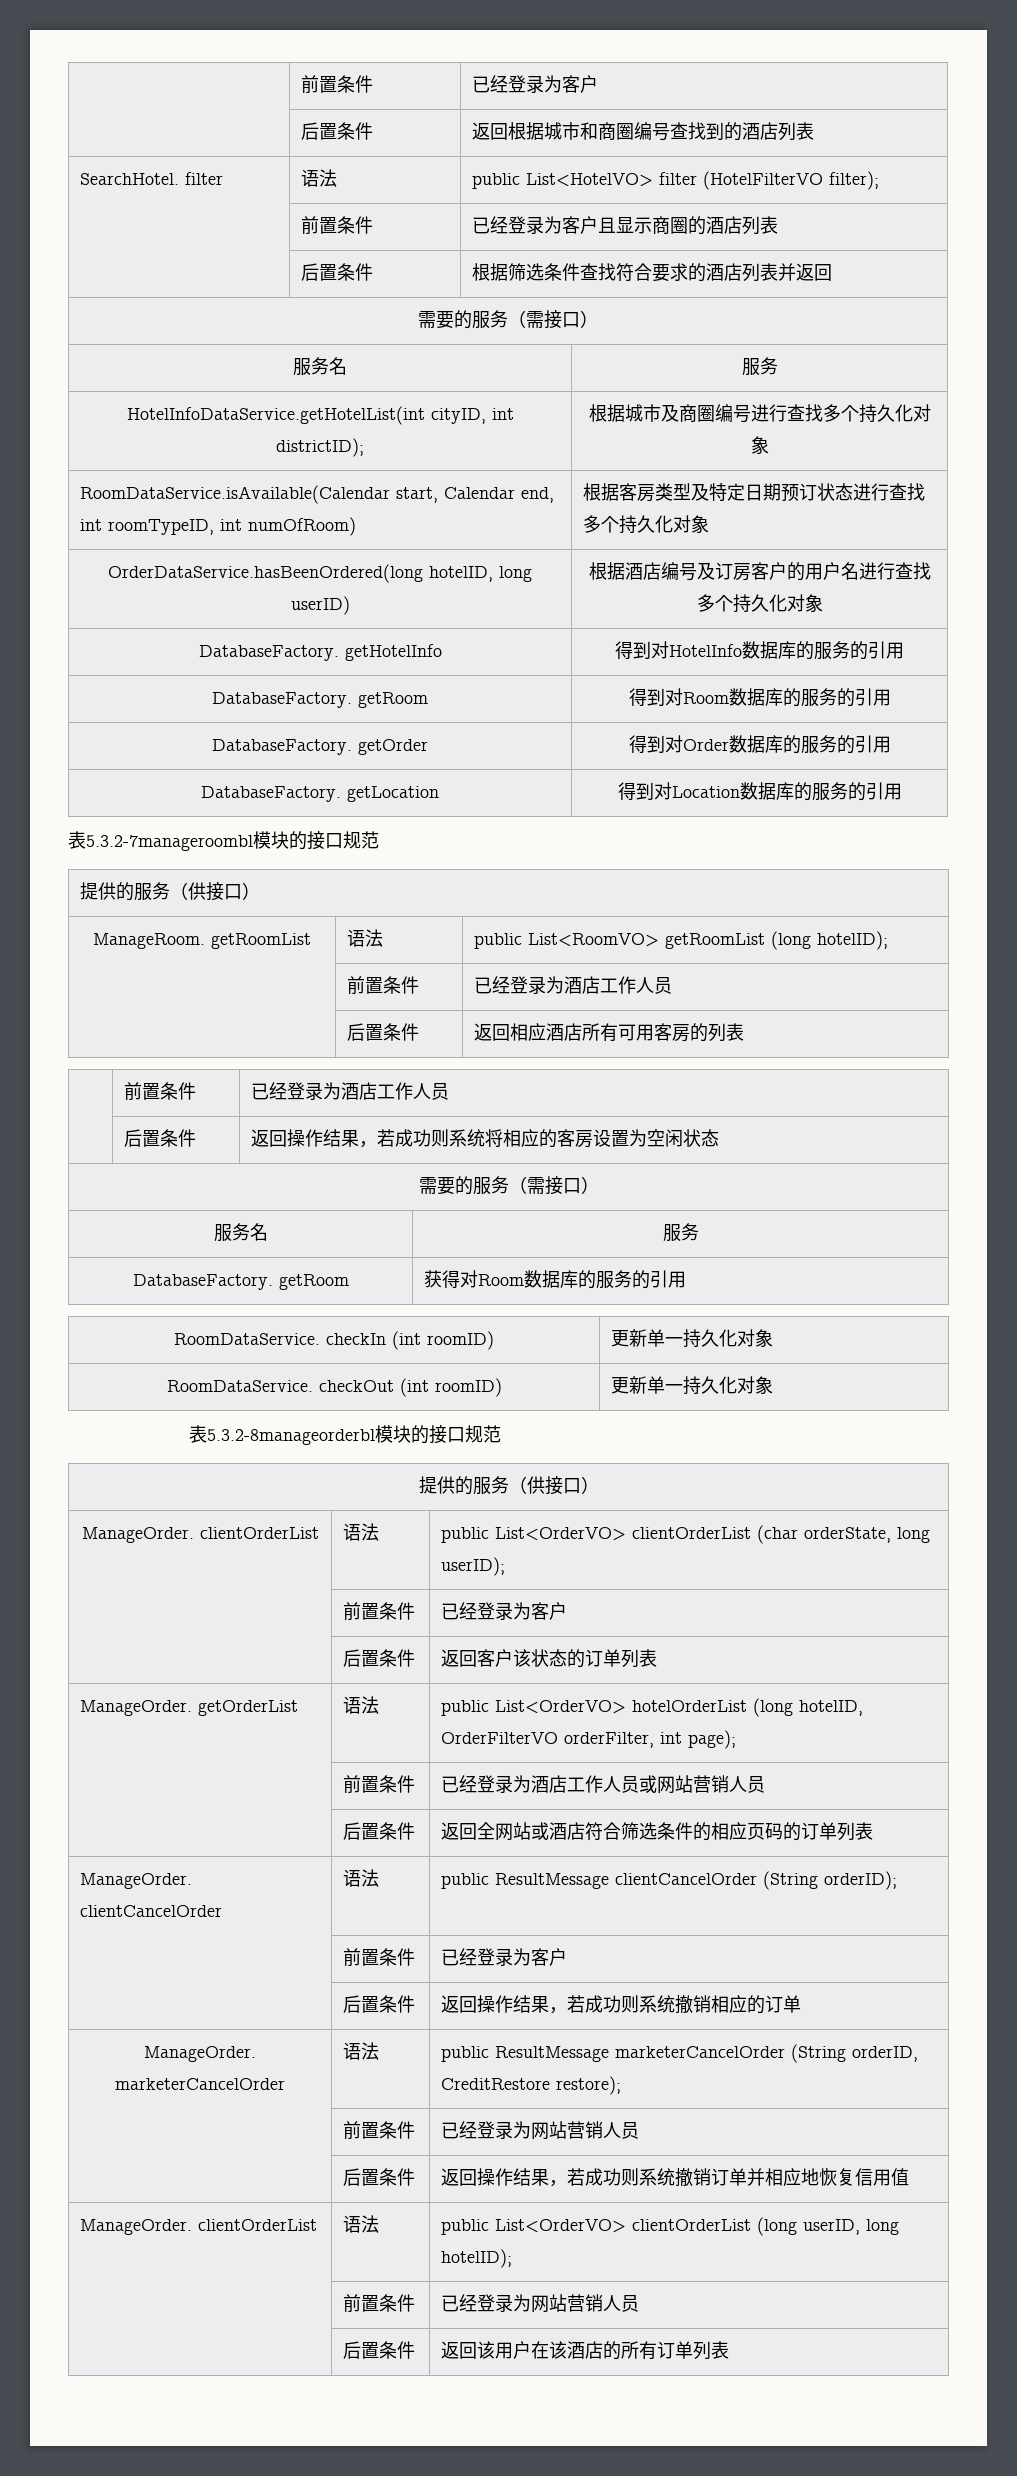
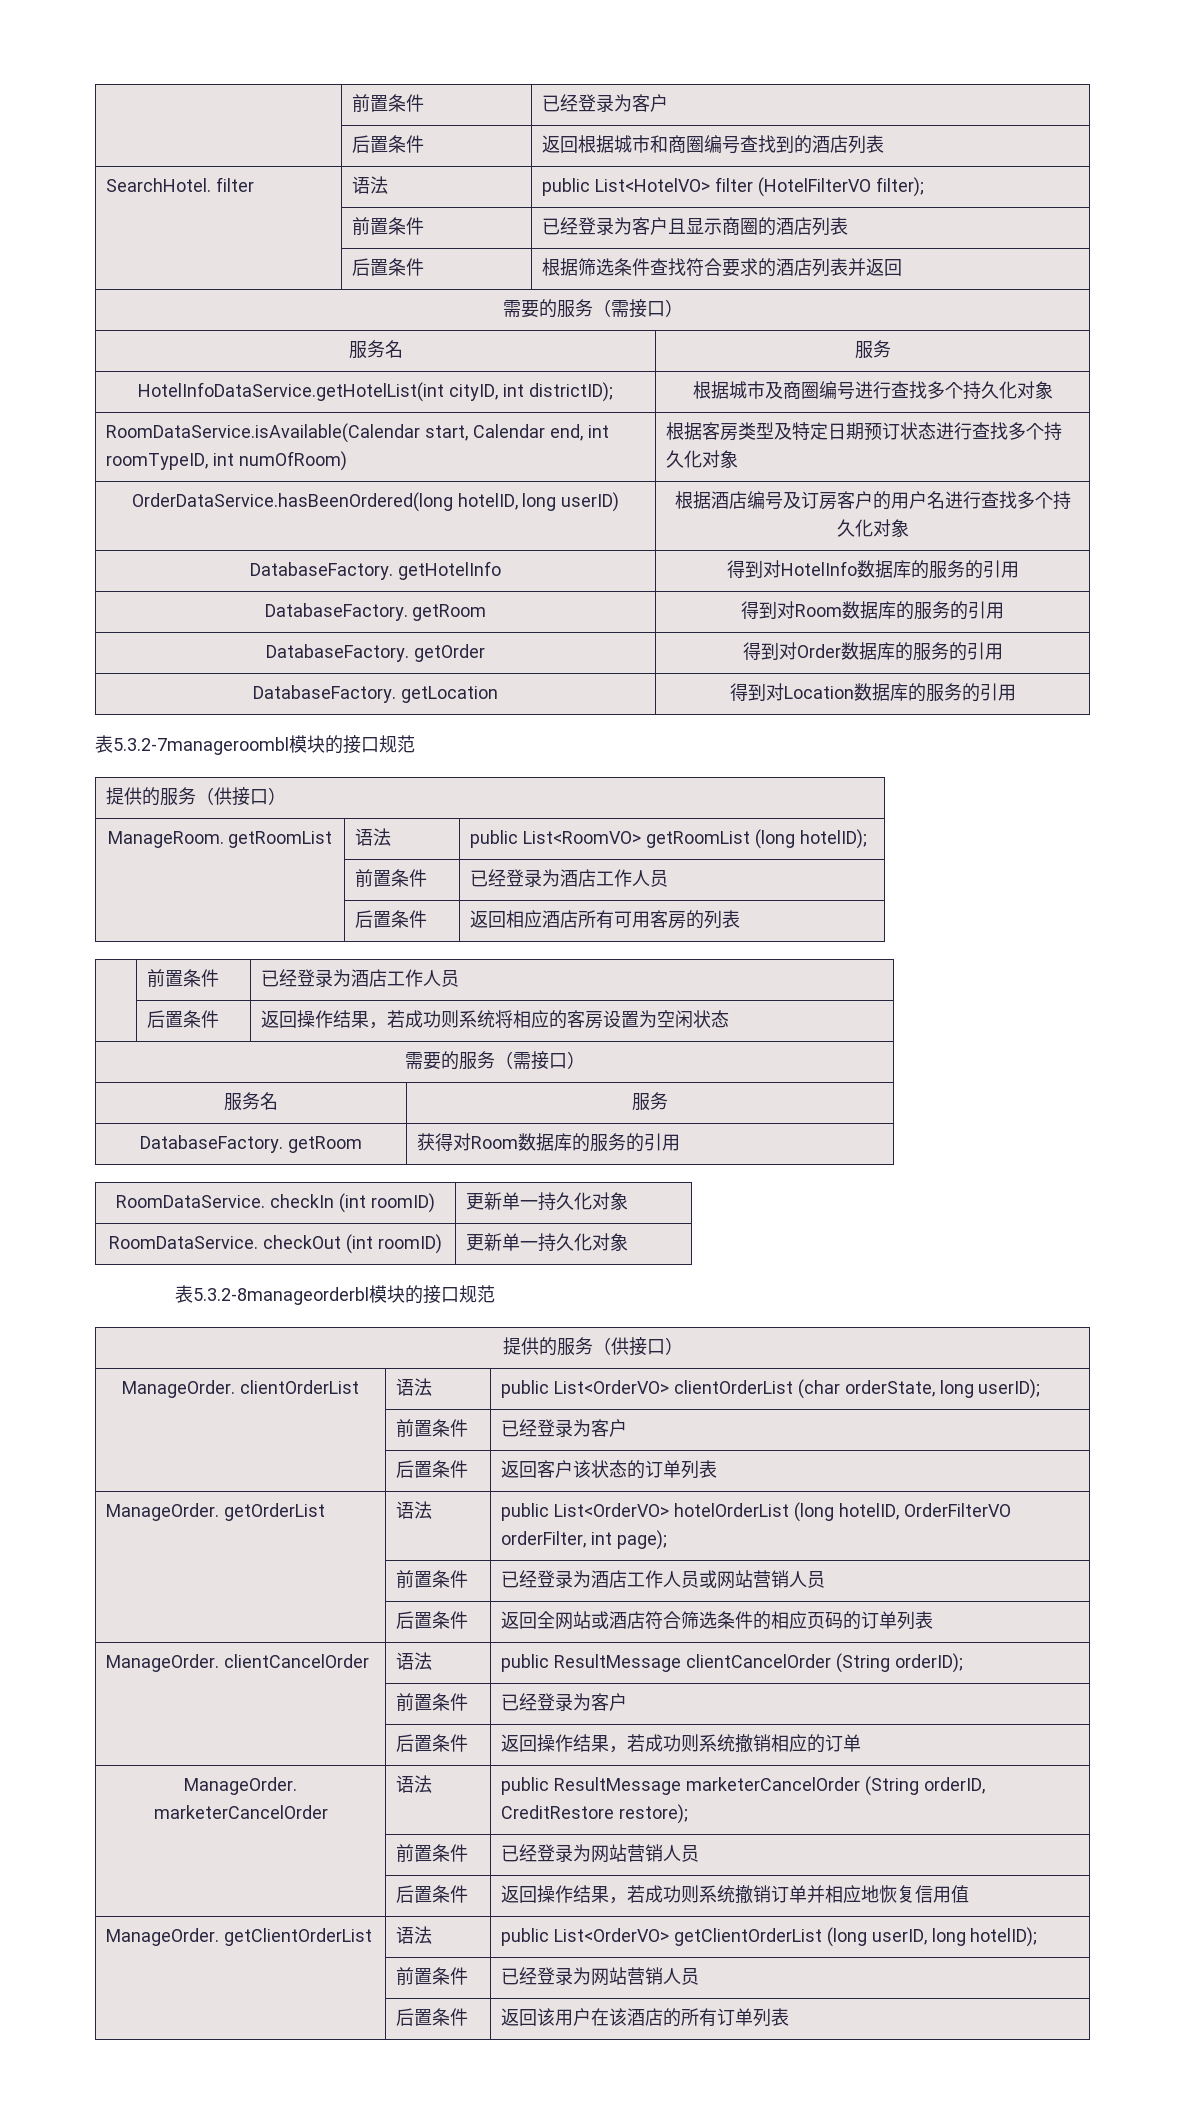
- ManageOrder. clientOrderList | 语法 | public List<OrderVO> clientOrderList (long userID, long hotelID);
+ ManageOrder. getClientOrderList | 语法 | public List<OrderVO> getClientOrderList (long userID, long hotelID);

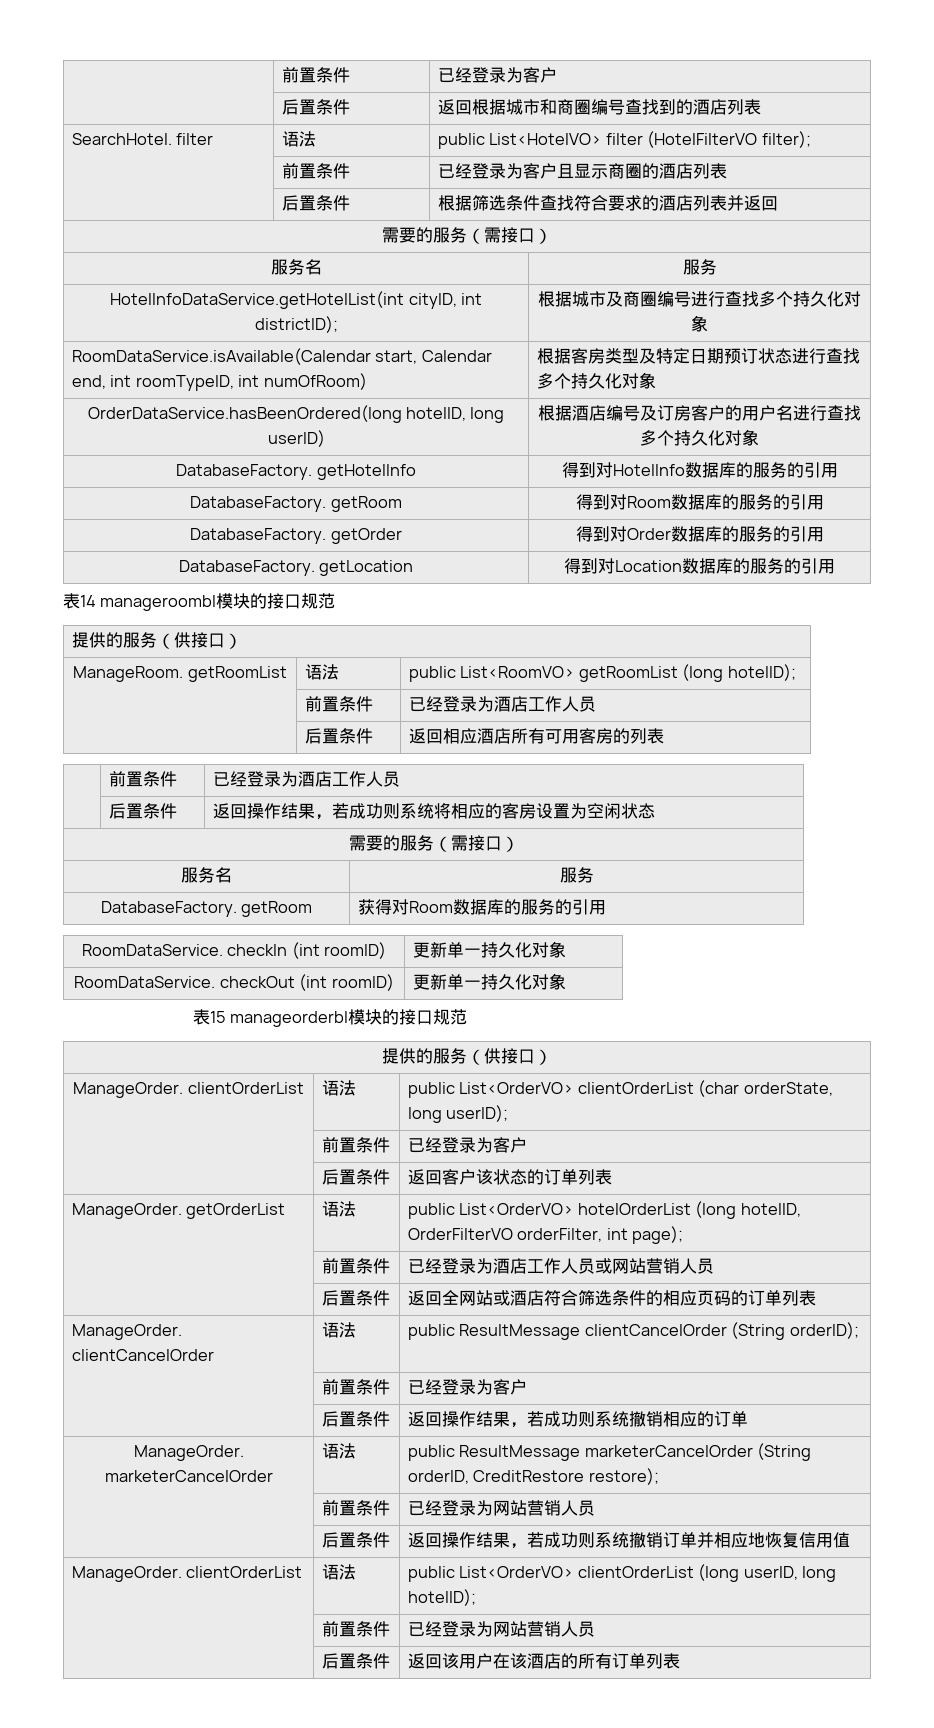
- 表5.3.2-7manageroombl模块的接口规范
+ 表14 manageroombl模块的接口规范
- 表5.3.2-8manageorderbl模块的接口规范
+ 表15 manageorderbl模块的接口规范
- ManageOrder. getClientOrderList | 语法 | public List<OrderVO> getClientOrderList (long userID, long hotelID);
+ ManageOrder. clientOrderList | 语法 | public List<OrderVO> clientOrderList (long userID, long hotelID);

